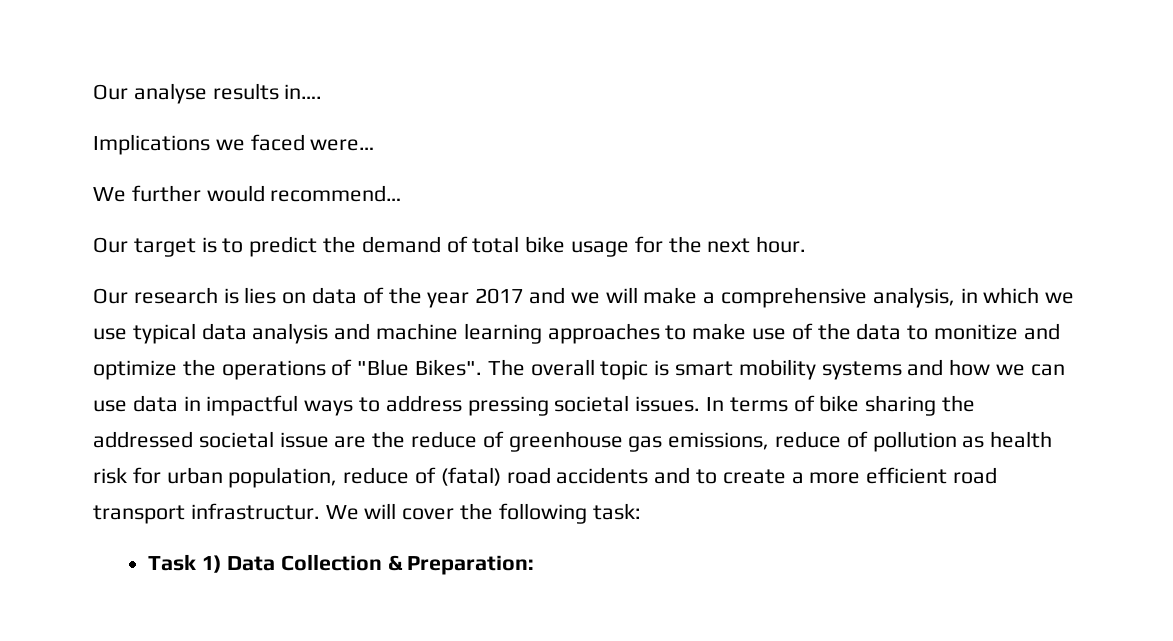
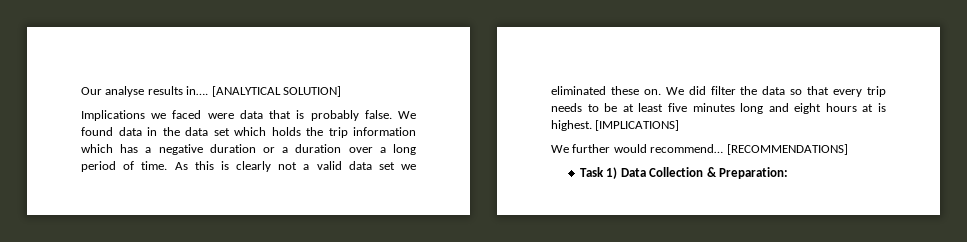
+ [ANALYTICAL SOLUTION]
- Implications we faced were…
- We further would recommend…
- Our target is to predict the demand of total bike usage for the next hour.
- Our research is lies on data of the year 2017 and we will make a comprehensive analysis, in which we use typical data analysis and machine learning approaches to make use of the data to monitize and optimize the operations of "Blue Bikes". The overall topic is smart mobility systems and how we can use data in impactful ways to address pressing societal issues. In terms of bike sharing the addressed societal issue are the reduce of greenhouse gas emissions, reduce of pollution as health risk for urban population, reduce of (fatal) road accidents and to create a more efficient road transport infrastructur. We will cover the following task:
+ Implications we faced were data that is probably false. We found data in the data set which holds the trip information which has a negative duration or a duration over a long period of time. As this is clearly not a valid data set we eliminated these on. We did filter the data so that every trip needs to be at least five minutes long and eight hours at is highest. [IMPLICATIONS]
+ We further would recommend… [RECOMMENDATIONS]

